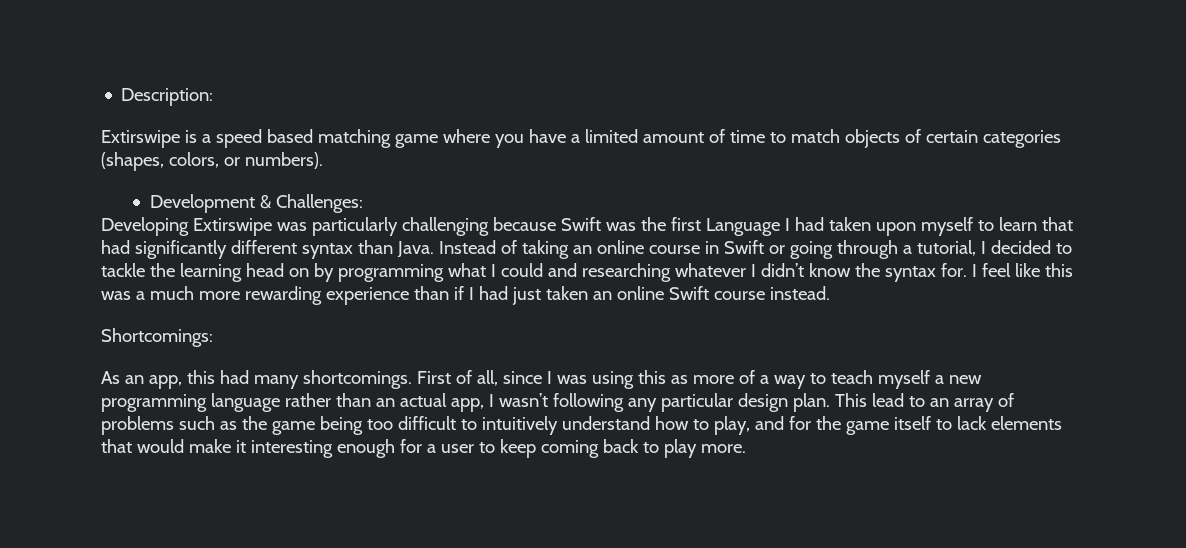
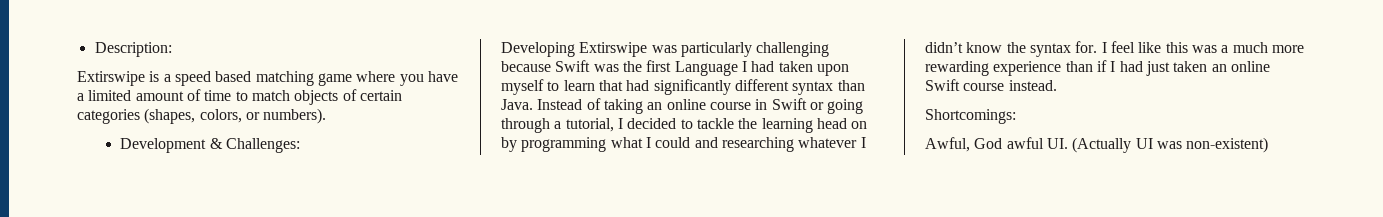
- As an app, this had many shortcomings. First of all, since I was using this as more of a way to teach myself a new programming language rather than an actual app, I wasn’t following any particular design plan. This lead to an array of problems such as the game being too difficult to intuitively understand how to play, and for the game itself to lack elements that would make it interesting enough for a user to keep coming back to play more.
+ Awful, God awful UI. (Actually UI was non-existent)

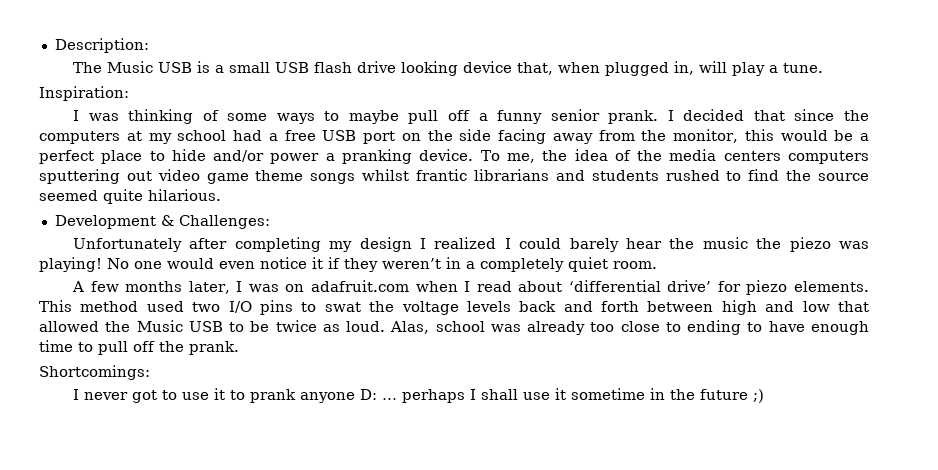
- Extirswipe is a speed based matching game where you have a limited amount of time to match objects of certain categories (shapes, colors, or numbers).
+ The Music USB is a small USB flash drive looking device that, when plugged in, will play a tune.
+ Inspiration:
+ I was thinking of some ways to maybe pull off a funny senior prank. I decided that since the computers at my school had a free USB port on the side facing away from the monitor, this would be a perfect place to hide and/or power a pranking device. To me, the idea of the media centers computers sputtering out video game theme songs whilst frantic librarians and students rushed to find the source seemed quite hilarious.
  Development & Challenges:
- Developing Extirswipe was particularly challenging because Swift was the first Language I had taken upon myself to learn that had significantly different syntax than Java. Instead of taking an online course in Swift or going through a tutorial, I decided to tackle the learning head on by programming what I could and researching whatever I didn’t know the syntax for. I feel like this was a much more rewarding experience than if I had just taken an online Swift course instead.
+ Unfortunately after completing my design I realized I could barely hear the music the piezo was playing! No one would even notice it if they weren’t in a completely quiet room.
+ A few months later, I was on adafruit.com when I read about ‘differential drive’ for piezo elements. This method used two I/O pins to swat the voltage levels back and forth between high and low that allowed the Music USB to be twice as loud. Alas, school was already too close to ending to have enough time to pull off the prank.
  Shortcomings:
- Awful, God awful UI. (Actually UI was non-existent)
+ I never got to use it to prank anyone D: … perhaps I shall use it sometime in the future ;)

